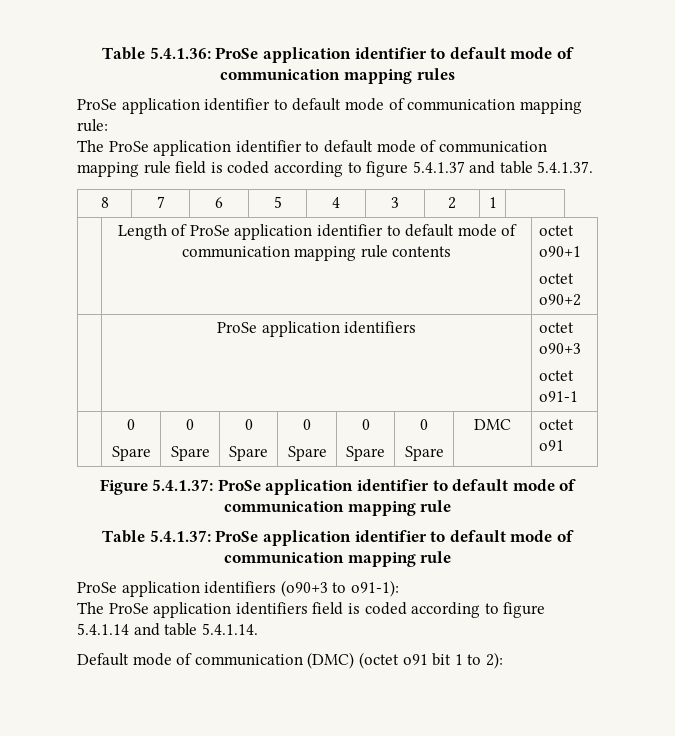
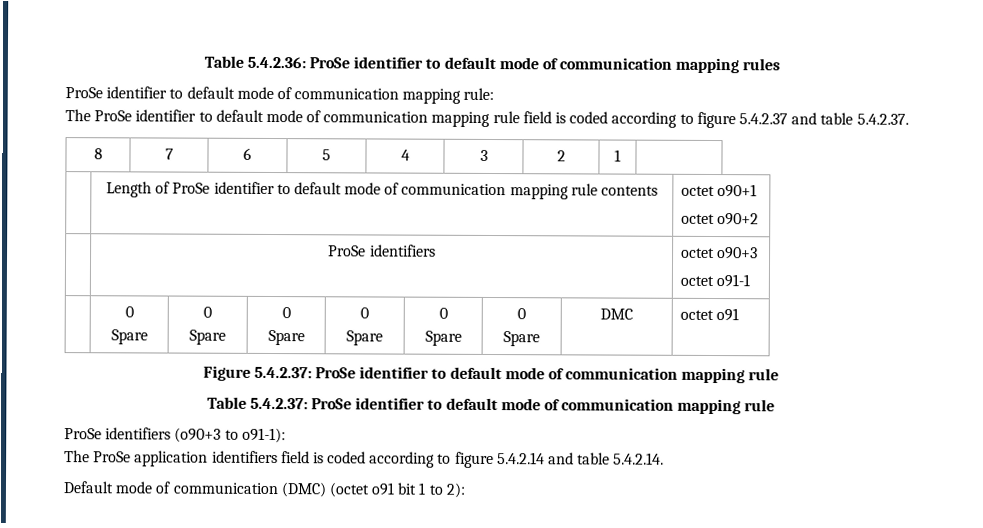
- Table 5.4.1.36: ProSe application identifier to default mode of communication mapping rules
+ Table 5.4.2.36: ProSe identifier to default mode of communication mapping rules
- ProSe application identifier to default mode of communication mapping rule:
+ ProSe identifier to default mode of communication mapping rule:
- The ProSe application identifier to default mode of communication mapping rule field is coded according to figure 5.4.1.37 and table 5.4.1.37.
+ The ProSe identifier to default mode of communication mapping rule field is coded according to figure 5.4.2.37 and table 5.4.2.37.
- | Length of ProSe application identifier to default mode of communication mapping rule contents | octet o90+1
+ | Length of ProSe identifier to default mode of communication mapping rule contents | octet o90+1
- | ProSe application identifiers | octet o90+3
+ | ProSe identifiers | octet o90+3
- Figure 5.4.1.37: ProSe application identifier to default mode of communication mapping rule
+ Figure 5.4.2.37: ProSe identifier to default mode of communication mapping rule
- Table 5.4.1.37: ProSe application identifier to default mode of communication mapping rule
+ Table 5.4.2.37: ProSe identifier to default mode of communication mapping rule
- ProSe application identifiers (o90+3 to o91-1):
+ ProSe identifiers (o90+3 to o91-1):
- The ProSe application identifiers field is coded according to figure 5.4.1.14 and table 5.4.1.14.
+ The ProSe application identifiers field is coded according to figure 5.4.2.14 and table 5.4.2.14.

